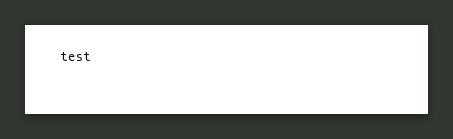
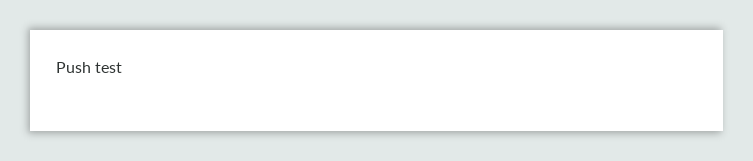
- test
+ Push test

